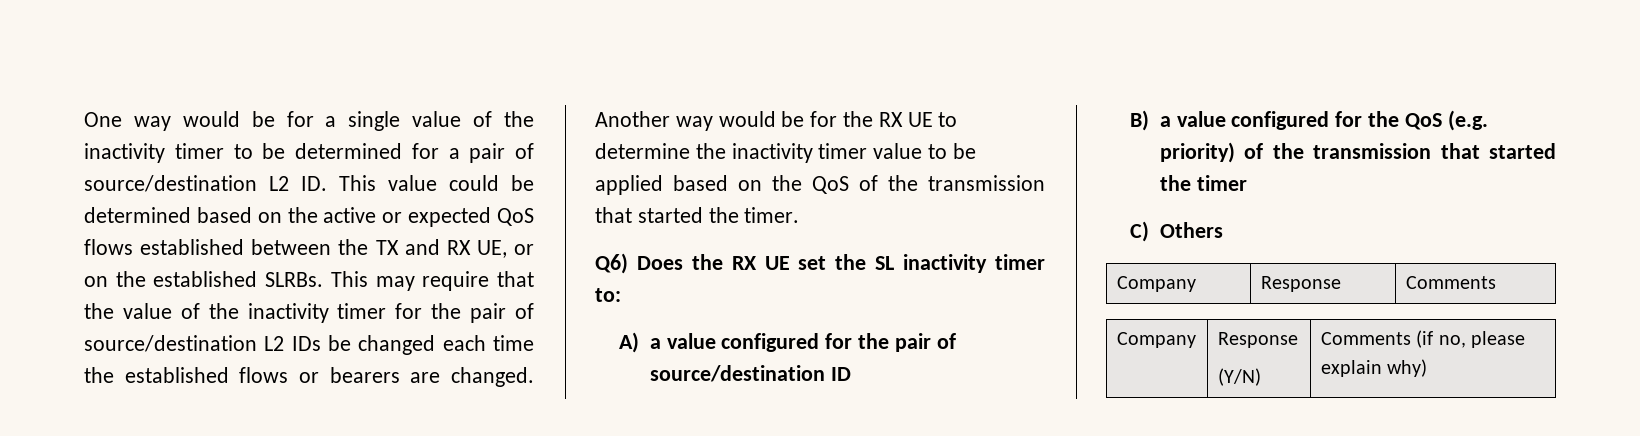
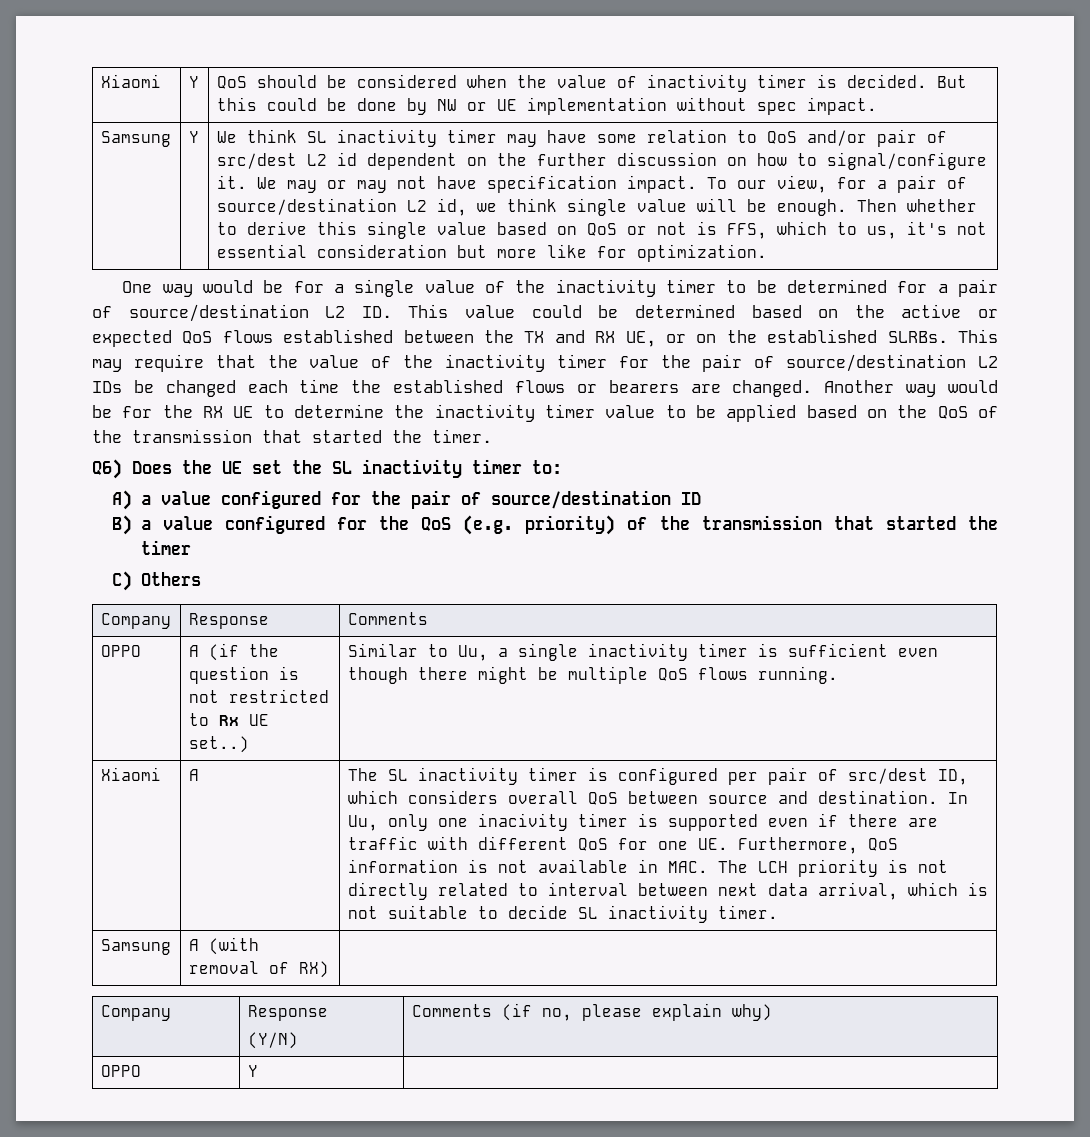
+ Xiaomi | Y | QoS should be considered when the value of inactivity timer is decided. But this could be done by NW or UE implementation without spec impact.
+ Samsung | Y | We think SL inactivity timer may have some relation to QoS and/or pair of src/dest L2 id dependent on the further discussion on how to signal/configure it. We may or may not have specification impact. To our view, for a pair of source/destination L2 id, we think single value will be enough. Then whether to derive this single value based on QoS or not is FFS, which to us, it's not essential consideration but more like for optimization.
- Q6) Does the RX UE set the SL inactivity timer to:
+ Q6) Does the UE set the SL inactivity timer to:
+ OPPO | A (if the question is not restricted to Rx UE set..) | Similar to Uu, a single inactivity timer is sufficient even though there might be multiple QoS flows running.
+ Xiaomi | A | The SL inactivity timer is configured per pair of src/dest ID, which considers overall QoS between source and destination. In Uu, only one inacivity timer is supported even if there are traffic with different QoS for one UE. Furthermore, QoS information is not available in MAC. The LCH priority is not directly related to interval between next data arrival, which is not suitable to decide SL inactivity timer.
+ Samsung | A (with removal of RX) |
+ OPPO | Y |

